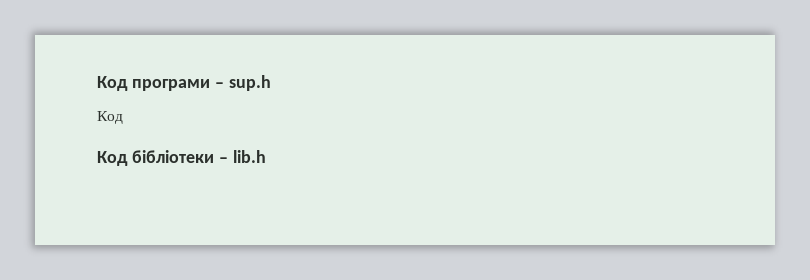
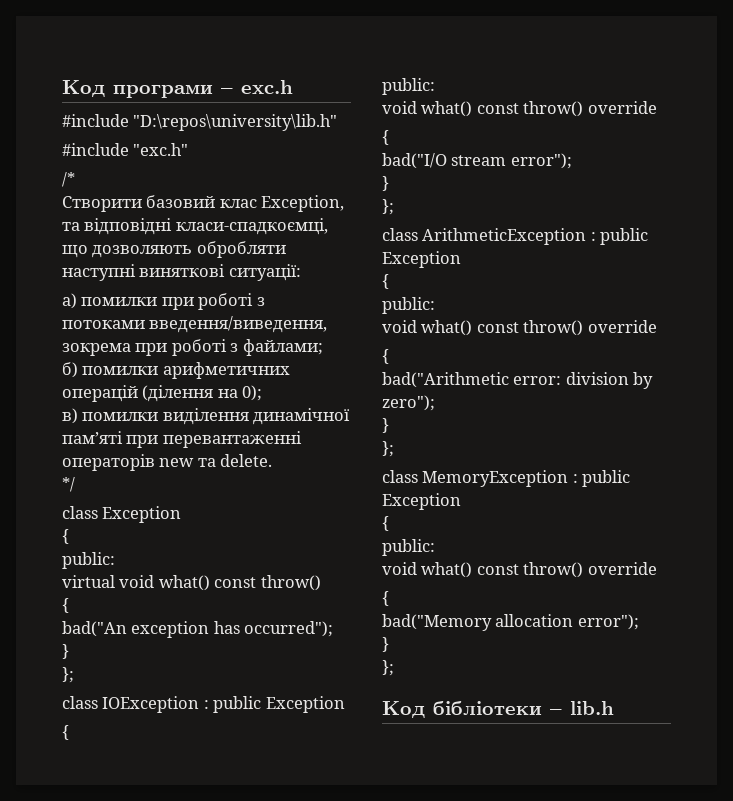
- Код програми – sup.h
- Код
+ Код програми – exc.h
+ #include "D:\repos\university\lib.h"
+ #include "exc.h"
+ /*
+ Створити базовий клас Exception, та відповідні класи-спадкоємці, що дозволяють обробляти наступні виняткові ситуації:
+ а) помилки при роботі з потоками введення/виведення, зокрема при роботі з файлами;
+ б) помилки арифметичних операцій (ділення на 0);
+ в) помилки виділення динамічної пам’яті при перевантаженні операторів new та delete.
+ */
+ class Exception
+ {
+ public:
+ virtual void what() const throw()
+ {
+ bad("An exception has occurred");
+ }
+ };
+ class IOException : public Exception
+ {
+ public:
+ void what() const throw() override
+ {
+ bad("I/O stream error");
+ }
+ };
+ class ArithmeticException : public Exception
+ {
+ public:
+ void what() const throw() override
+ {
+ bad("Arithmetic error: division by zero");
+ }
+ };
+ class MemoryException : public Exception
+ {
+ public:
+ void what() const throw() override
+ {
+ bad("Memory allocation error");
+ }
+ };

